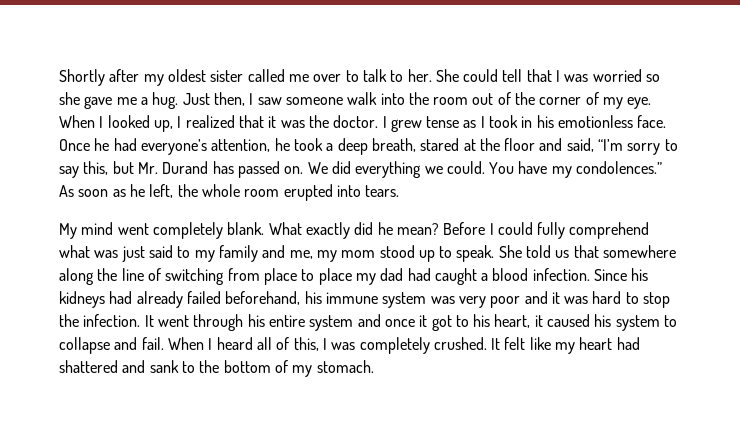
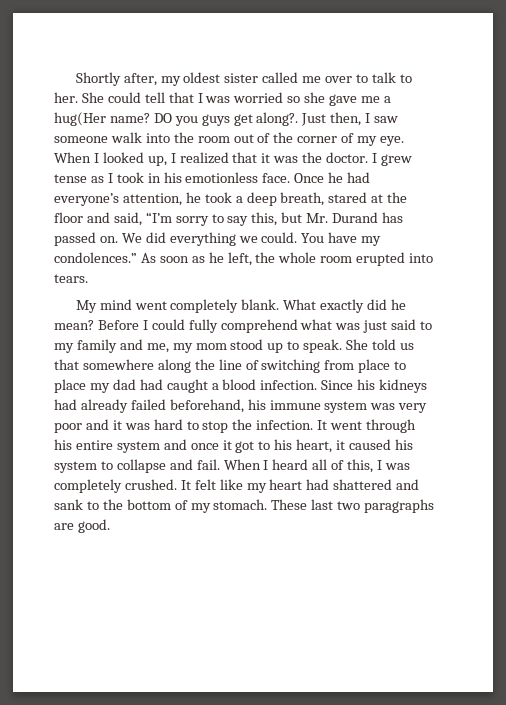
- Shortly after my oldest sister called me over to talk to her.
+ Shortly after, my oldest sister called me over to talk to her.
- She could tell that I was worried so she gave me a hug.
+ She could tell that I was worried so she gave me a hug(Her name? DO you guys get along?.
+ These last two paragraphs are good.

